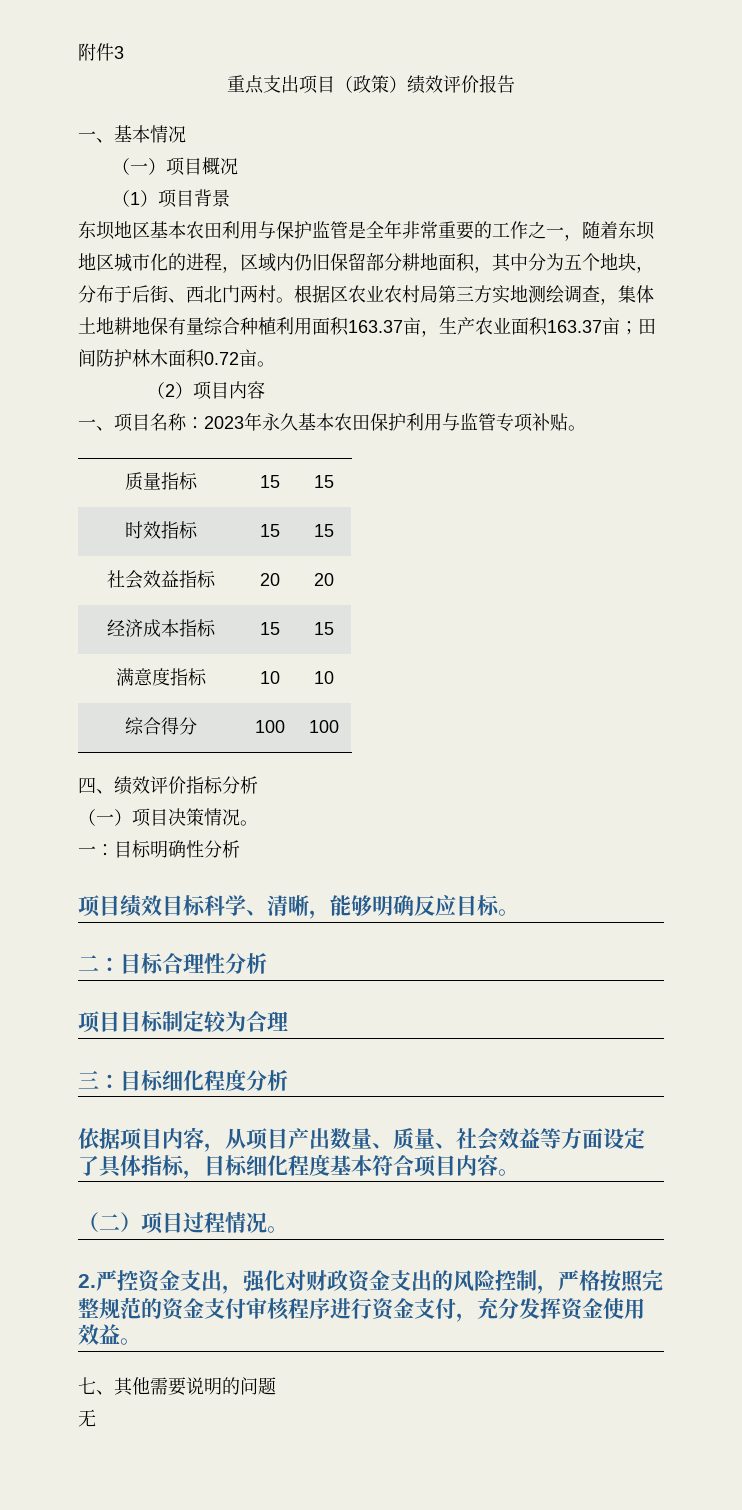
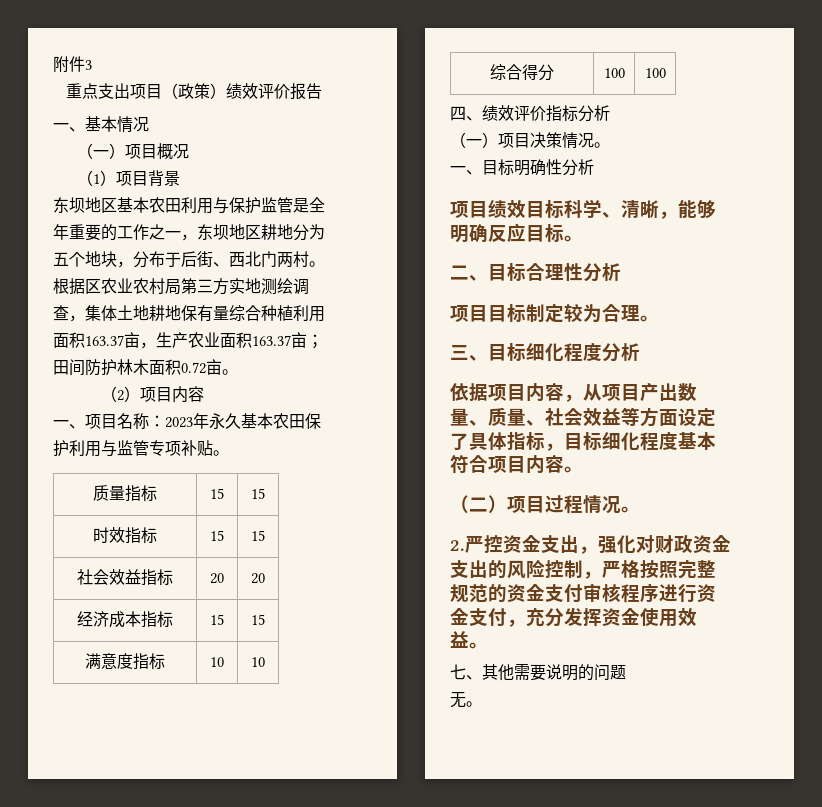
- 东坝地区基本农田利用与保护监管是全年非常重要的工作之一，随着东坝地区城市化的进程，区域内仍旧保留部分耕地面积，其中分为五个地块，分布于后街、西北门两村。
+ 东坝地区基本农田利用与保护监管是全年重要的工作之一，东坝地区耕地分为五个地块，分布于后街、西北门两村。
- 一：目标明确性分析
+ 一、目标明确性分析
- 二：目标合理性分析
+ 二、目标合理性分析
- 项目目标制定较为合理
- 三：目标细化程度分析
+ 项目目标制定较为合理。
+ 三、目标细化程度分析
- 无
+ 无。

